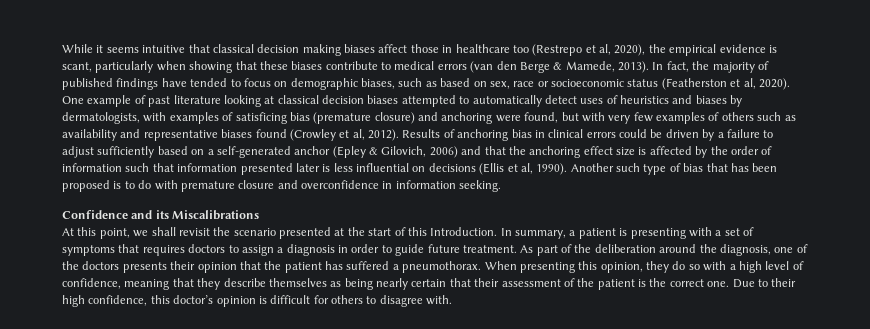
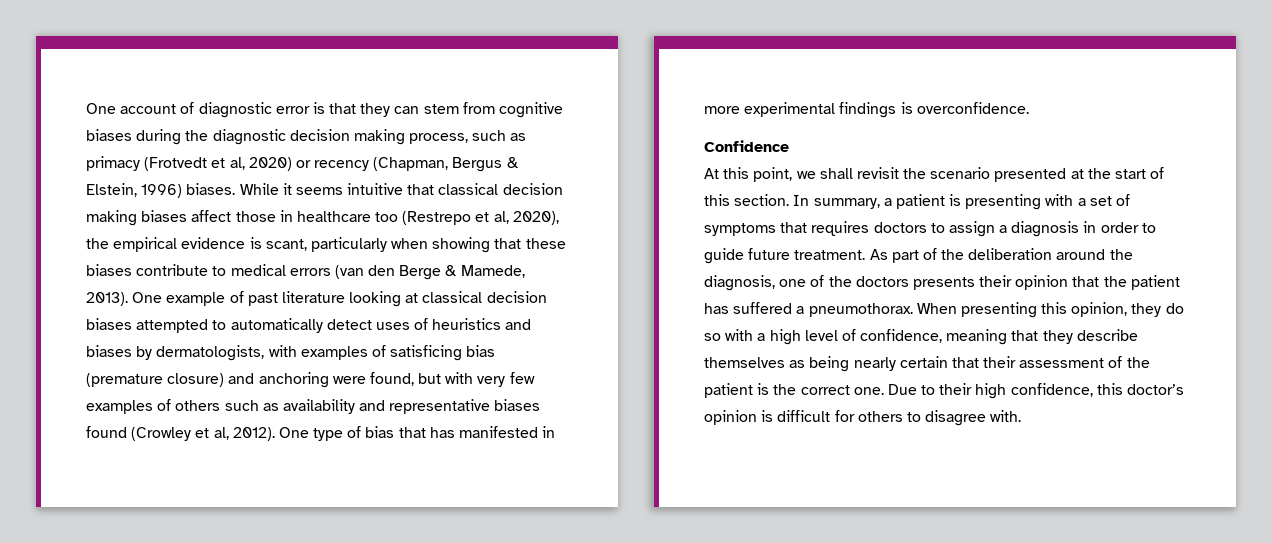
+ One account of diagnostic error is that they can stem from cognitive biases during the diagnostic decision making process, such as primacy (Frotvedt et al, 2020) or recency (Chapman, Bergus & Elstein, 1996) biases.
- In fact, the majority of published findings have tended to focus on demographic biases, such as based on sex, race or socioeconomic status (Featherston et al, 2020).
- Results of anchoring bias in clinical errors could be driven by a failure to adjust sufficiently based on a self-generated anchor (Epley & Gilovich, 2006) and that the anchoring effect size is affected by the order of information such that information presented later is less influential on decisions (Ellis et al, 1990). Another such type of bias that has been proposed is to do with premature closure and overconfidence in information seeking.
- Confidence and its Miscalibrations
+ One type of bias that has manifested in more experimental findings is overconfidence.
+ Confidence
- At this point, we shall revisit the scenario presented at the start of this Introduction.
+ At this point, we shall revisit the scenario presented at the start of this section.

